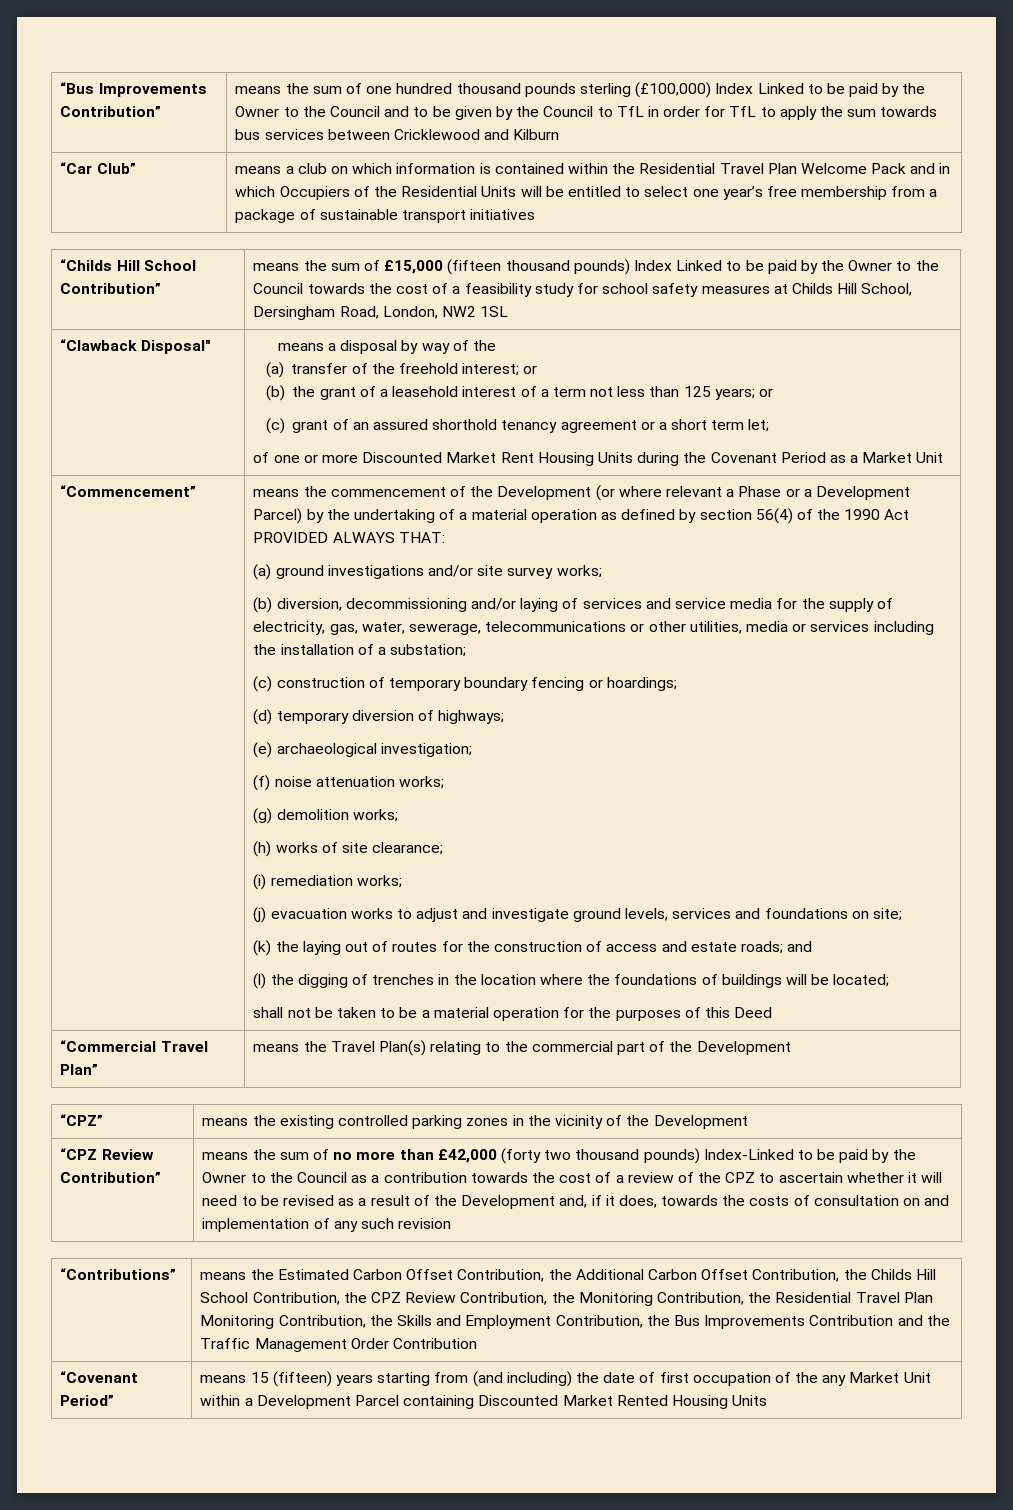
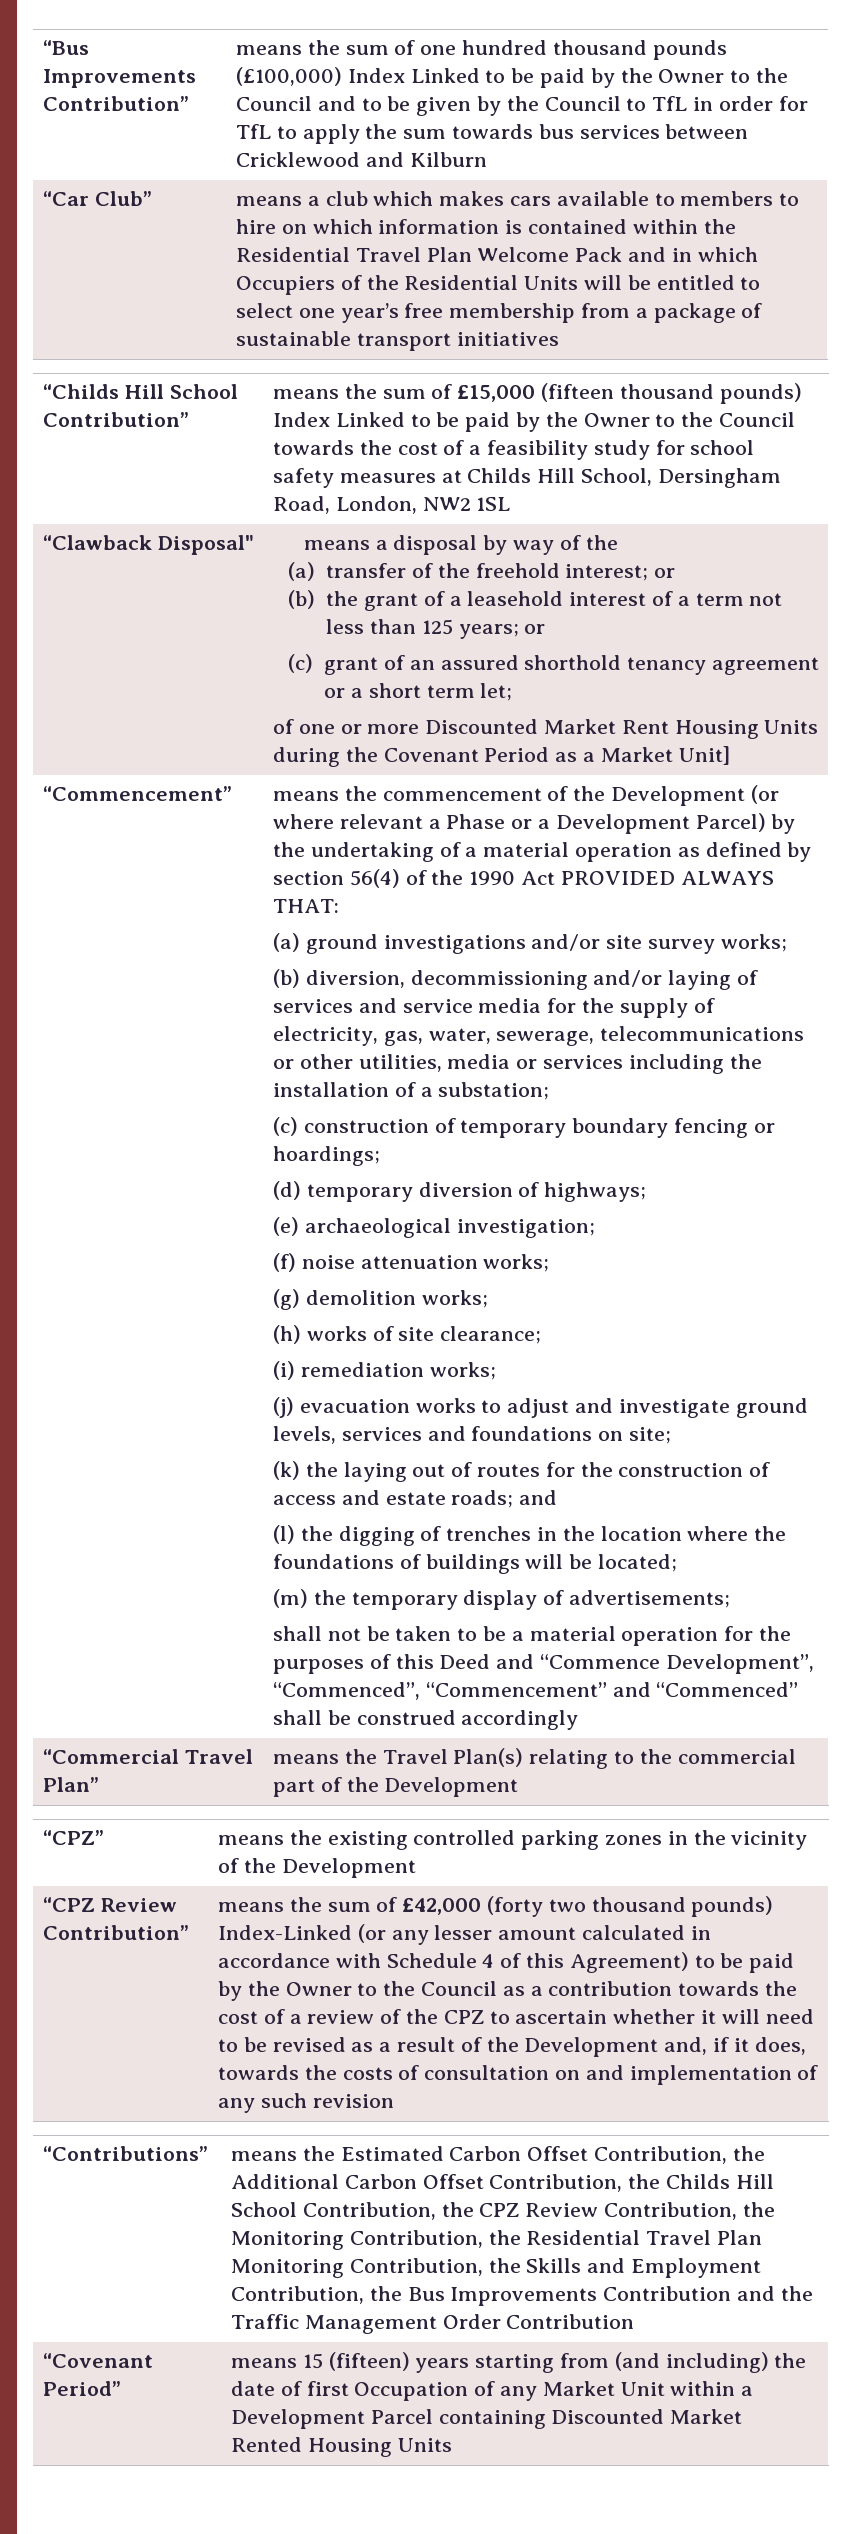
- means the sum of one hundred thousand pounds sterling (£100,000) Index Linked to be paid by the Owner to the Council and to be given by the Council to TfL in order for TfL to apply the sum towards bus services between Cricklewood and Kilburn
+ means the sum of one hundred thousand pounds (£100,000) Index Linked to be paid by the Owner to the Council and to be given by the Council to TfL in order for TfL to apply the sum towards bus services between Cricklewood and Kilburn
- means a club on which information is contained within the Residential Travel Plan Welcome Pack and in which Occupiers of the Residential Units will be entitled to select one year’s free membership from a package of sustainable transport initiatives
+ means a club which makes cars available to members to hire on which information is contained within the Residential Travel Plan Welcome Pack and in which Occupiers of the Residential Units will be entitled to select one year’s free membership from a package of sustainable transport initiatives
- of one or more Discounted Market Rent Housing Units during the Covenant Period as a Market Unit
+ of one or more Discounted Market Rent Housing Units during the Covenant Period as a Market Unit]
+ (m) the temporary display of advertisements;
- shall not be taken to be a material operation for the purposes of this Deed
+ shall not be taken to be a material operation for the purposes of this Deed and “Commence Development”, “Commenced”, “Commencement” and “Commenced” shall be construed accordingly
- means the sum of no more than £42,000 (forty two thousand pounds) Index-Linked to be paid by the Owner to the Council as a contribution towards the cost of a review of the CPZ to ascertain whether it will need to be revised as a result of the Development and, if it does, towards the costs of consultation on and implementation of any such revision
+ means the sum of £42,000 (forty two thousand pounds) Index-Linked (or any lesser amount calculated in accordance with Schedule 4 of this Agreement) to be paid by the Owner to the Council as a contribution towards the cost of a review of the CPZ to ascertain whether it will need to be revised as a result of the Development and, if it does, towards the costs of consultation on and implementation of any such revision
- “Covenant Period” | means 15 (fifteen) years starting from (and including) the date of first occupation of the any Market Unit within a Development Parcel containing Discounted Market Rented Housing Units
+ “Covenant Period” | means 15 (fifteen) years starting from (and including) the date of first Occupation of any Market Unit within a Development Parcel containing Discounted Market Rented Housing Units

